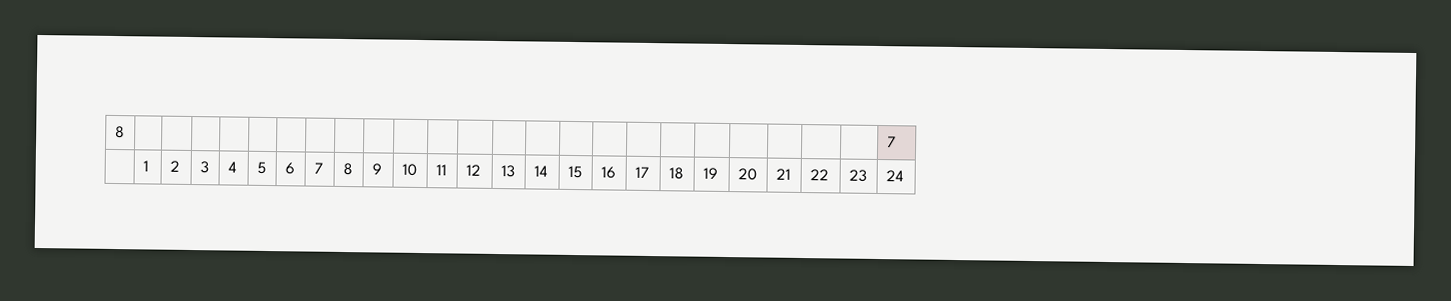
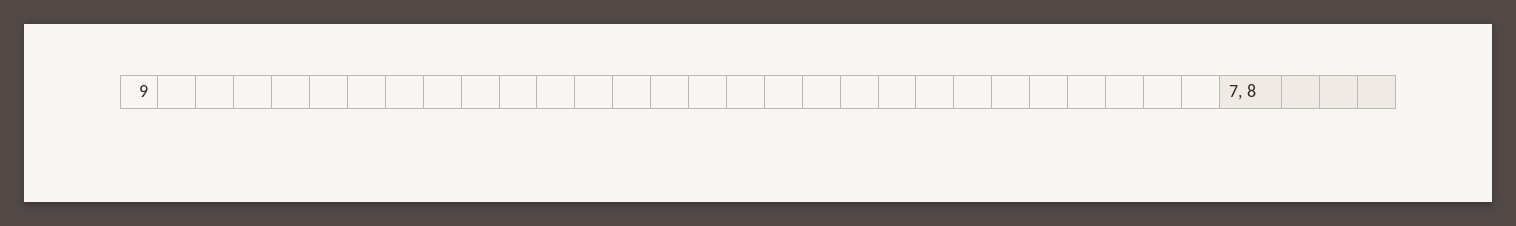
- 8 | | | | | | | | | | | | | | | | | | | | | | | | 7
- | 1 | 2 | 3 | 4 | 5 | 6 | 7 | 8 | 9 | 10 | 11 | 12 | 13 | 14 | 15 | 16 | 17 | 18 | 19 | 20 | 21 | 22 | 23 | 24
+ 9 | | | | | | | | | | | | | | | | | | | | | | | | | | | | | 7, 8 | | |

